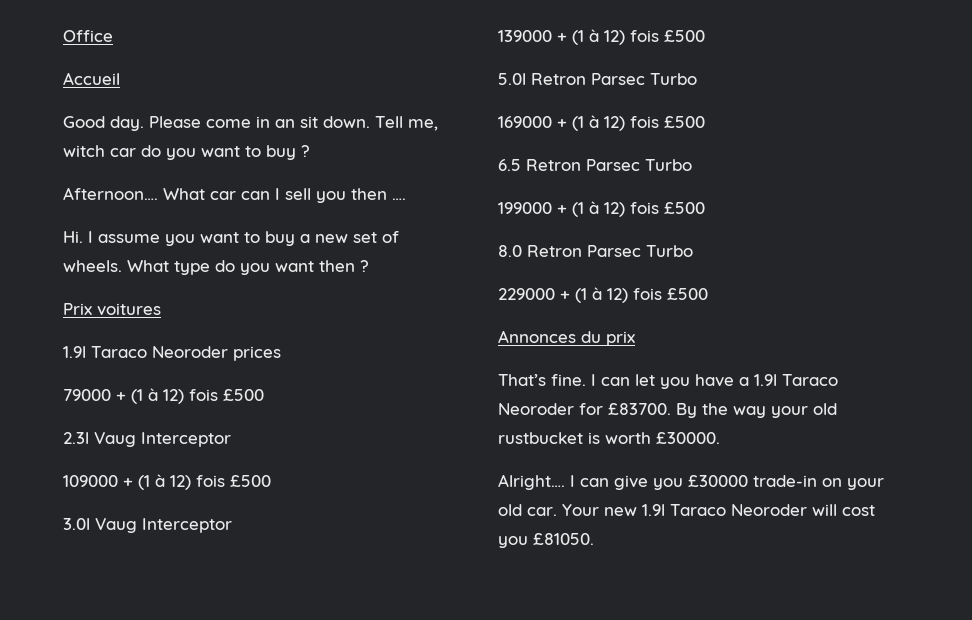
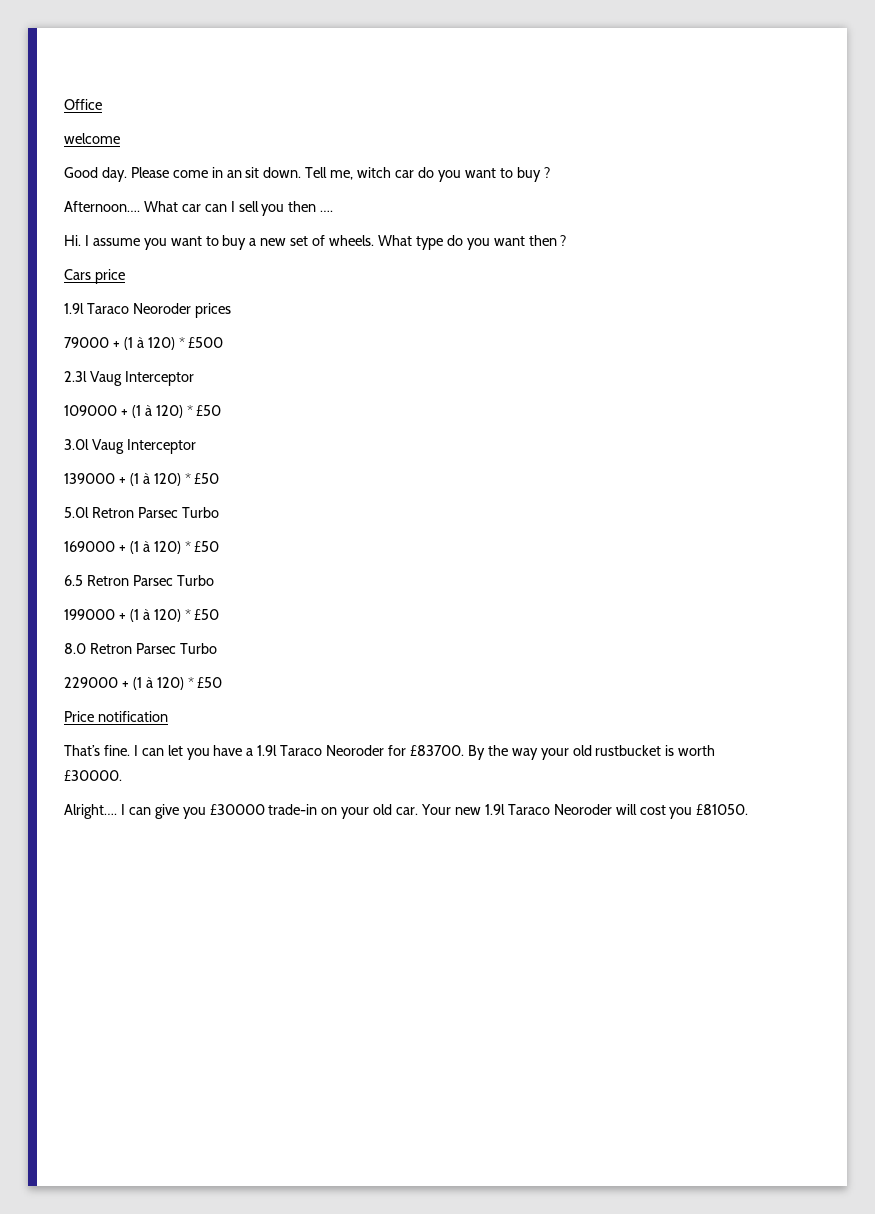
- Accueil
+ welcome
- Prix voitures
+ Cars price
- 79000 + (1 à 12) fois £500
+ 79000 + (1 à 120) * £500
- 109000 + (1 à 12) fois £500
+ 109000 + (1 à 120) * £50
- 139000 + (1 à 12) fois £500
+ 139000 + (1 à 120) * £50
- 169000 + (1 à 12) fois £500
+ 169000 + (1 à 120) * £50
- 199000 + (1 à 12) fois £500
+ 199000 + (1 à 120) * £50
- 229000 + (1 à 12) fois £500
- Annonces du prix
+ 229000 + (1 à 120) * £50
+ Price notification

